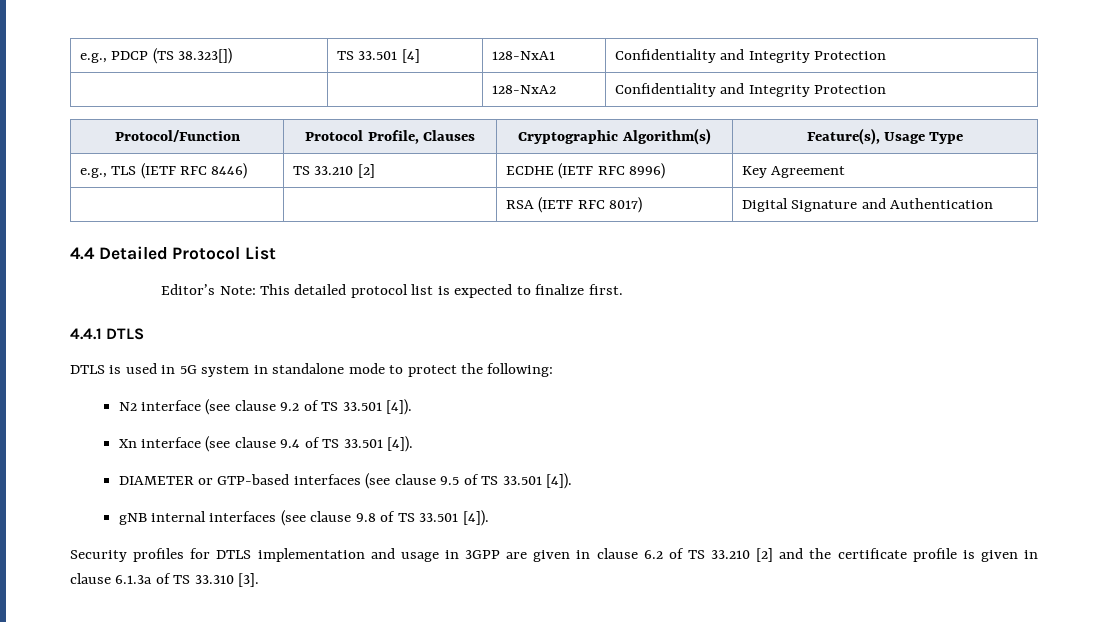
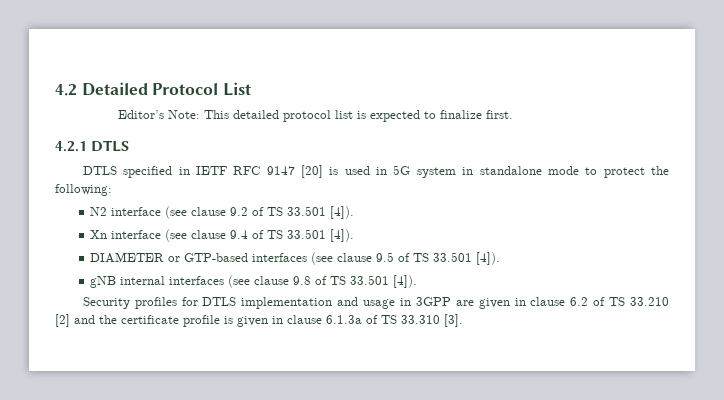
- e.g., PDCP (TS 38.323[]) | TS 33.501 [4] | 128-NxA1 | Confidentiality and Integrity Protection
- | | 128-NxA2 | Confidentiality and Integrity Protection
- Protocol/Function | Protocol Profile, Clauses | Cryptographic Algorithm(s) | Feature(s), Usage Type
- e.g., TLS (IETF RFC 8446) | TS 33.210 [2] | ECDHE (IETF RFC 8996) | Key Agreement
- | | RSA (IETF RFC 8017) | Digital Signature and Authentication
- 4.4 Detailed Protocol List
+ 4.2 Detailed Protocol List
- 4.4.1 DTLS
+ 4.2.1 DTLS
- DTLS is used in 5G system in standalone mode to protect the following:
+ DTLS specified in IETF RFC 9147 [20] is used in 5G system in standalone mode to protect the following:

